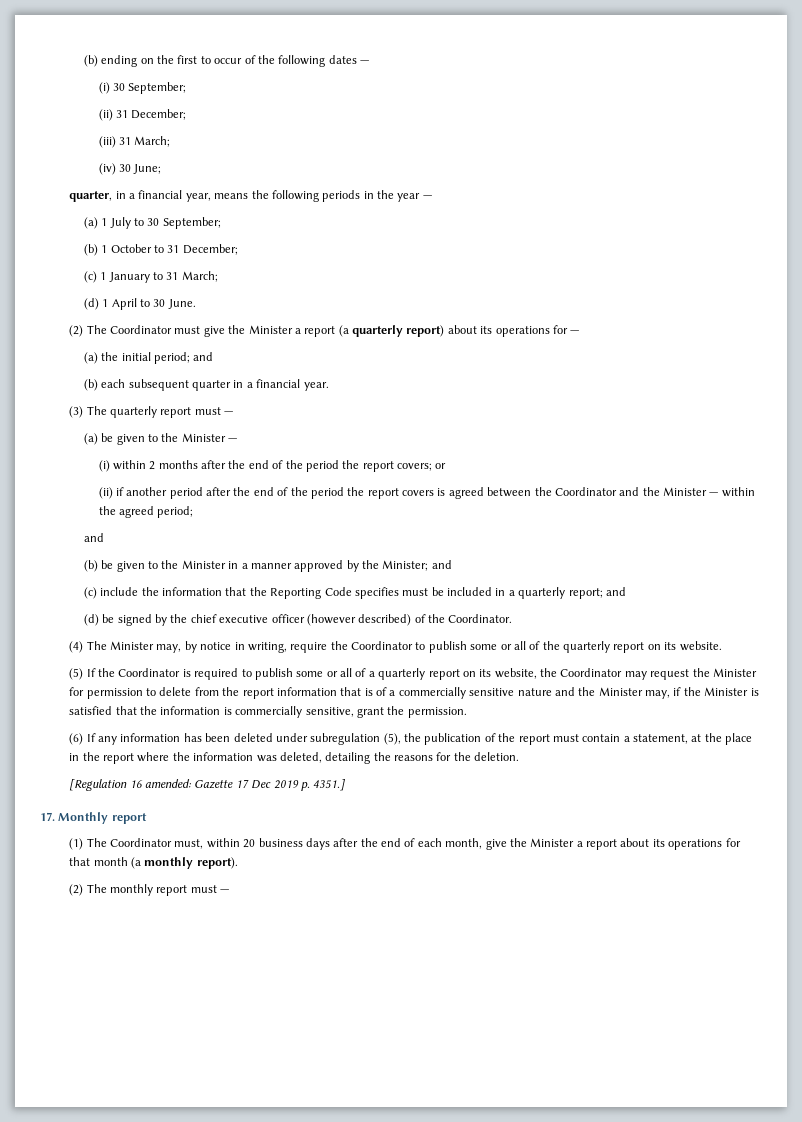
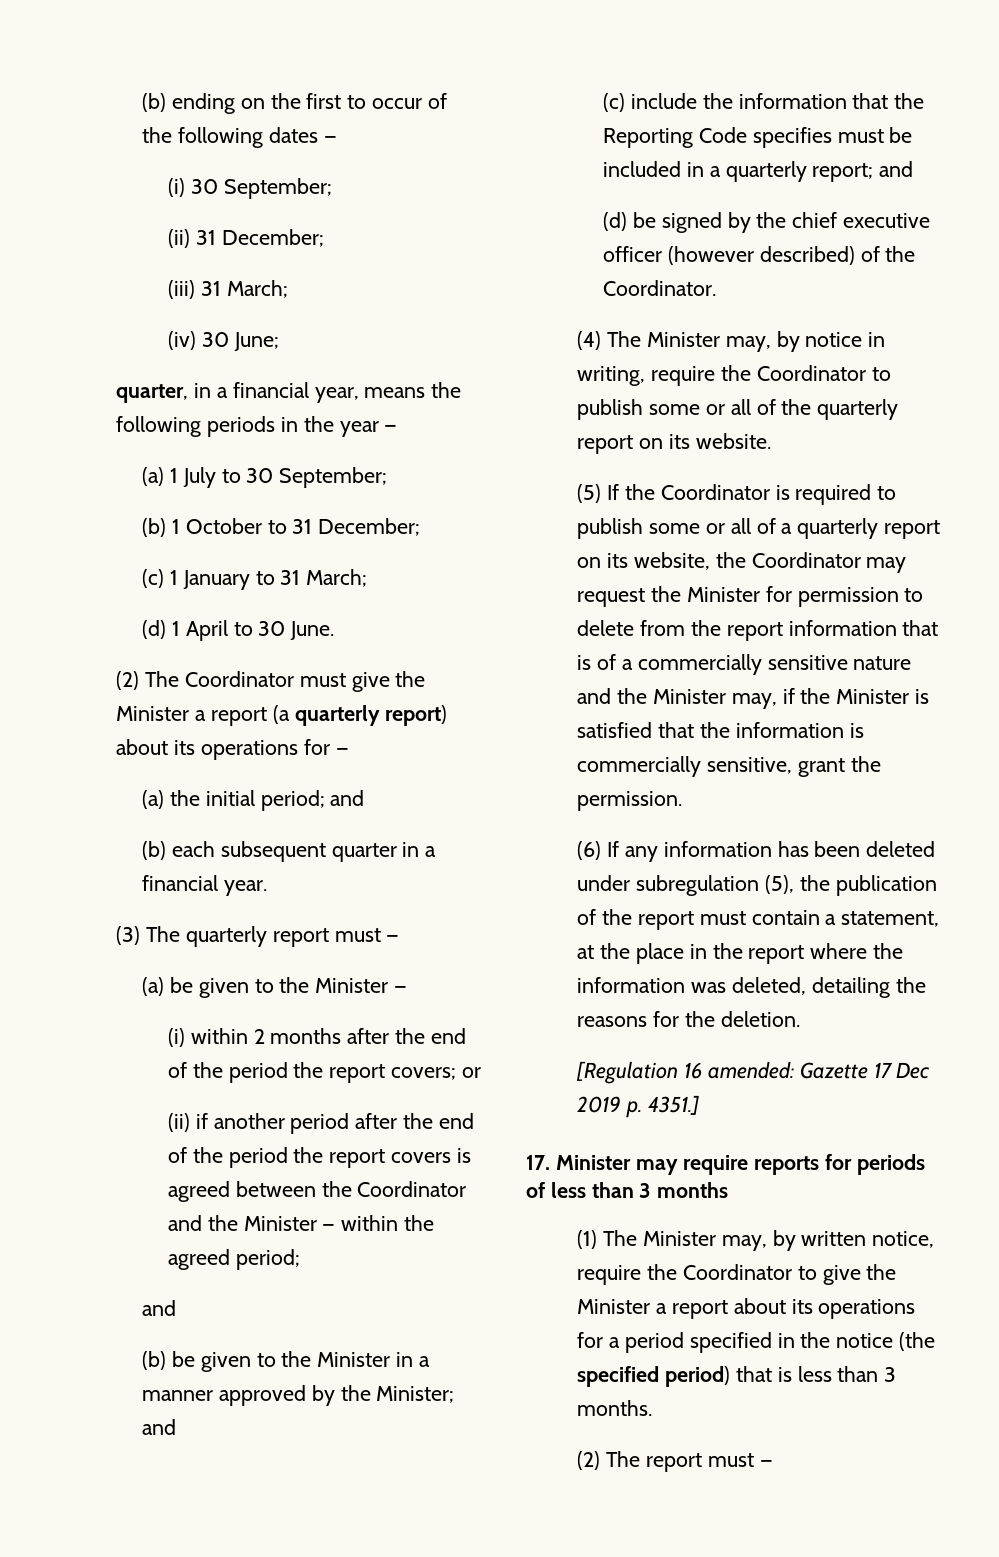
- 17. Monthly report
- (1) The Coordinator must, within 20 business days after the end of each month, give the Minister a report about its operations for that month (a monthly report).
- (2) The monthly report must —
+ 17. Minister may require reports for periods of less than 3 months
+ (1) The Minister may, by written notice, require the Coordinator to give the Minister a report about its operations for a period specified in the notice (the specified period) that is less than 3 months.
+ (2) The report must —

